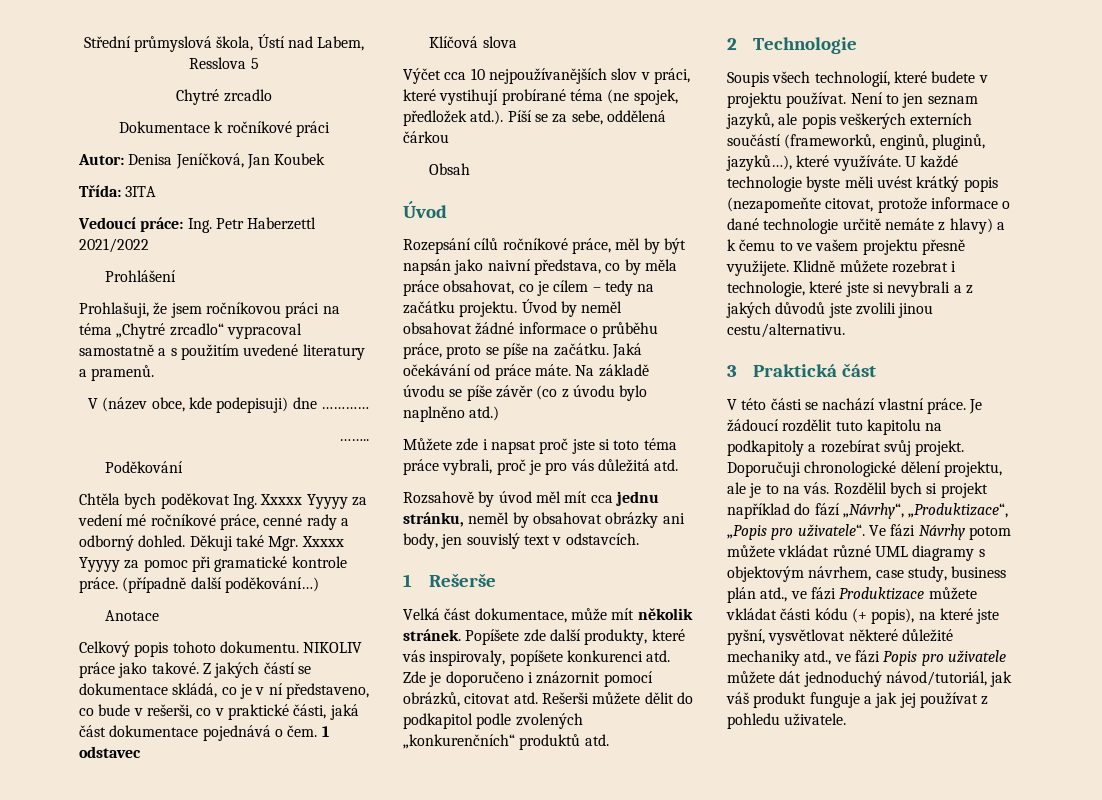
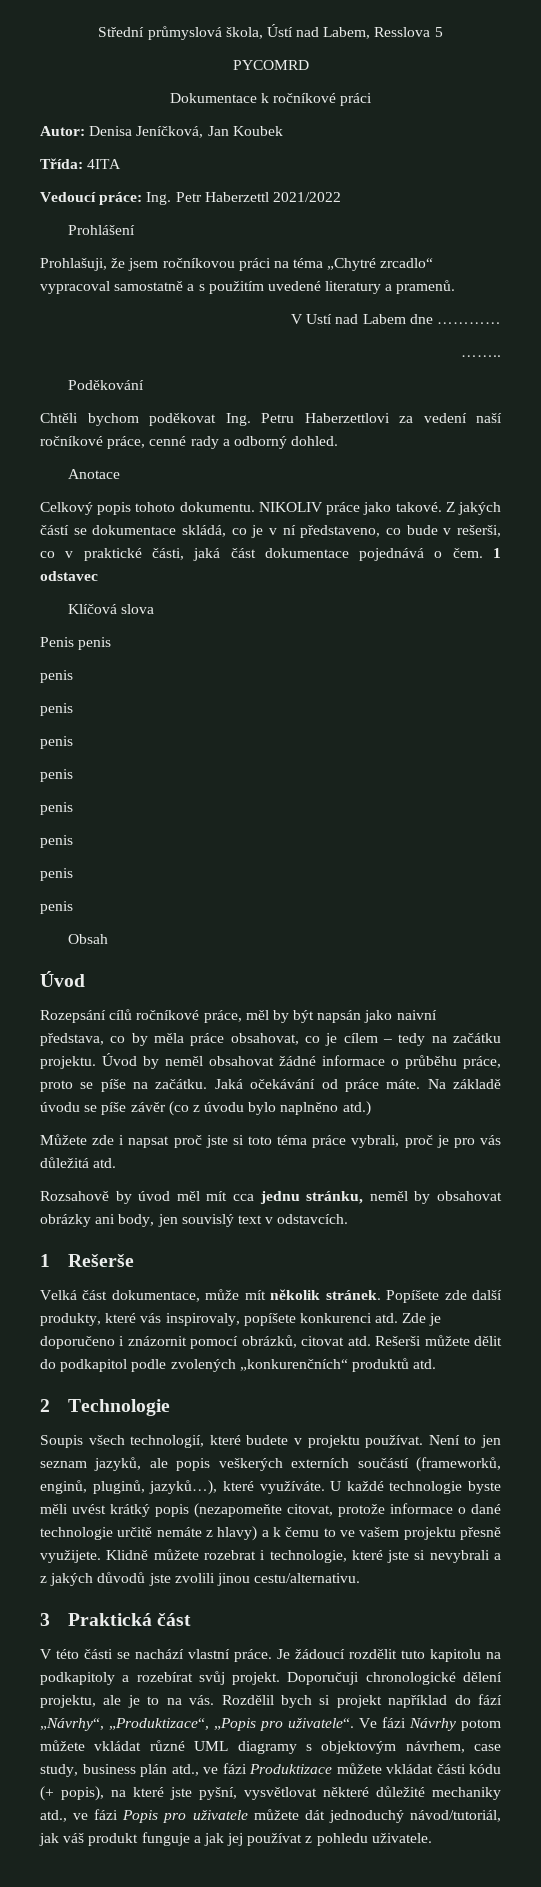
- Chytré zrcadlo
+ PYCOMRD
- Třída: 3ITA
+ Třída: 4ITA
- V (název obce, kde podepisuji) dne …………
+ V Ustí nad Labem dne …………
- Chtěla bych poděkovat Ing. Xxxxx Yyyyy za vedení mé ročníkové práce, cenné rady a odborný dohled. Děkuji také Mgr. Xxxxx Yyyyy za pomoc při gramatické kontrole práce. (případně další poděkování…)
+ Chtěli bychom poděkovat Ing. Petru Haberzettlovi za vedení naší ročníkové práce, cenné rady a odborný dohled.
- Výčet cca 10 nejpoužívanějších slov v práci, které vystihují probírané téma (ne spojek, předložek atd.). Píší se za sebe, oddělená čárkou
+ Penis penis
+ penis
+ penis
+ penis
+ penis
+ penis
+ penis
+ penis
+ penis

